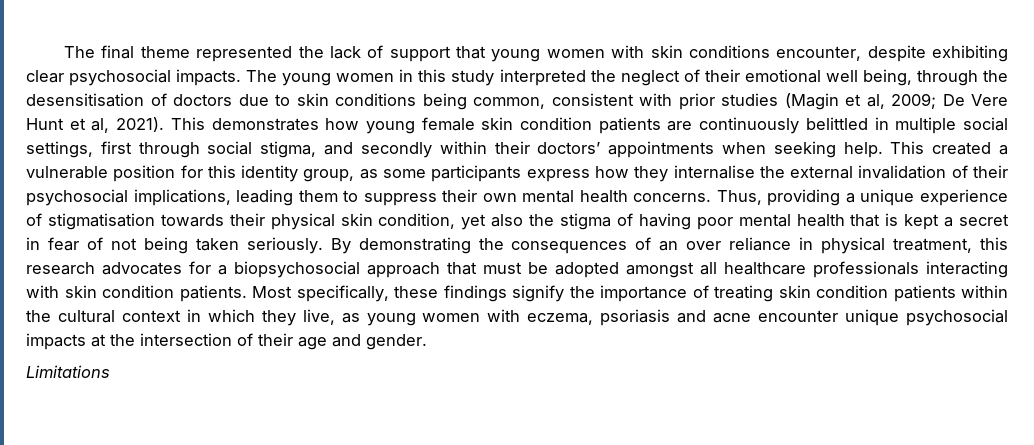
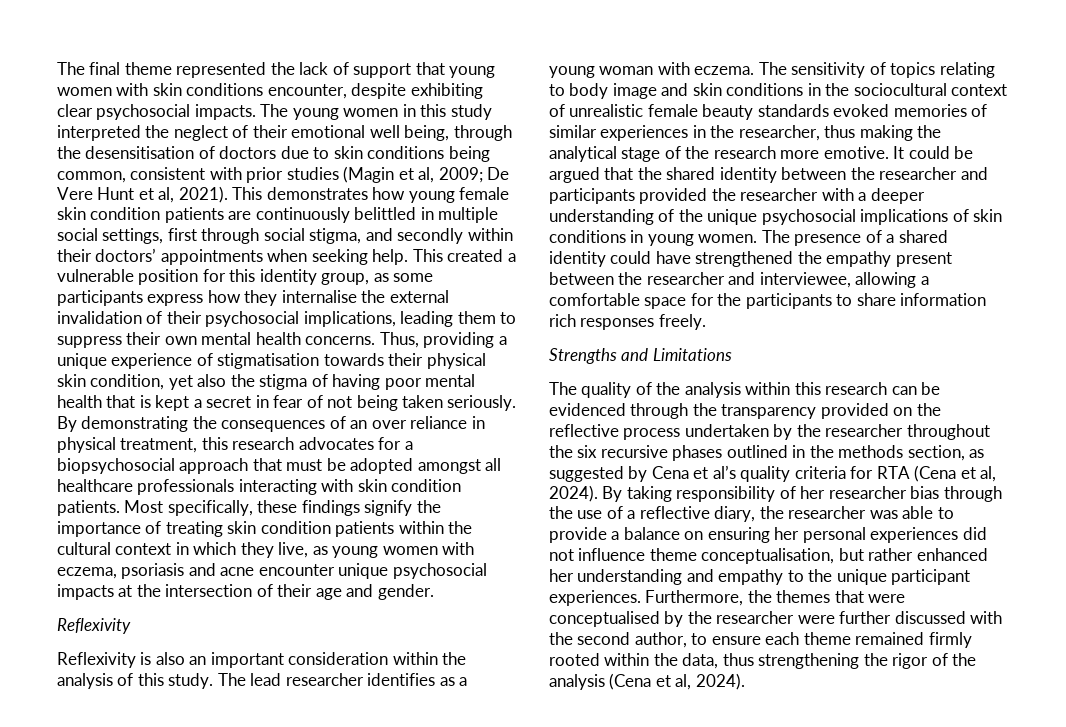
  Most specifically, these findings signify the importance of treating skin condition patients within the cultural context in which they live, as young women with eczema, psoriasis and acne encounter unique psychosocial impacts at the intersection of their age and gender.
- Limitations
+ Reflexivity
+ Reflexivity is also an important consideration within the analysis of this study. The lead researcher identifies as a young woman with eczema. The sensitivity of topics relating to body image and skin conditions in the sociocultural context of unrealistic female beauty standards evoked memories of similar experiences in the researcher, thus making the analytical stage of the research more emotive. It could be argued that the shared identity between the researcher and participants provided the researcher with a deeper understanding of the unique psychosocial implications of skin conditions in young women. The presence of a shared identity could have strengthened the empathy present between the researcher and interviewee, allowing a comfortable space for the participants to share information rich responses freely.
+ Strengths and Limitations
+ The quality of the analysis within this research can be evidenced through the transparency provided on the reflective process undertaken by the researcher throughout the six recursive phases outlined in the methods section, as suggested by Cena et al’s quality criteria for RTA (Cena et al, 2024). By taking responsibility of her researcher bias through the use of a reflective diary, the researcher was able to provide a balance on ensuring her personal experiences did not influence theme conceptualisation, but rather enhanced her understanding and empathy to the unique participant experiences. Furthermore, the themes that were conceptualised by the researcher were further discussed with the second author, to ensure each theme remained firmly rooted within the data, thus strengthening the rigor of the analysis (Cena et al, 2024).

